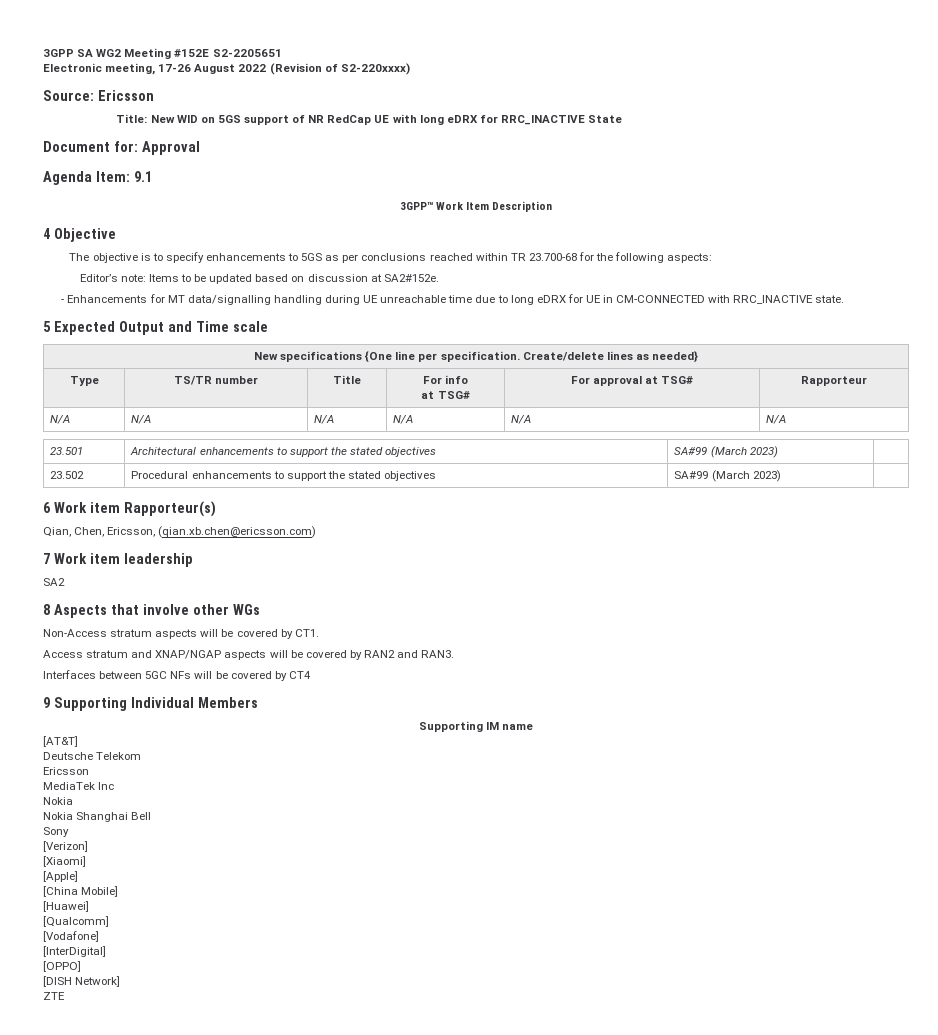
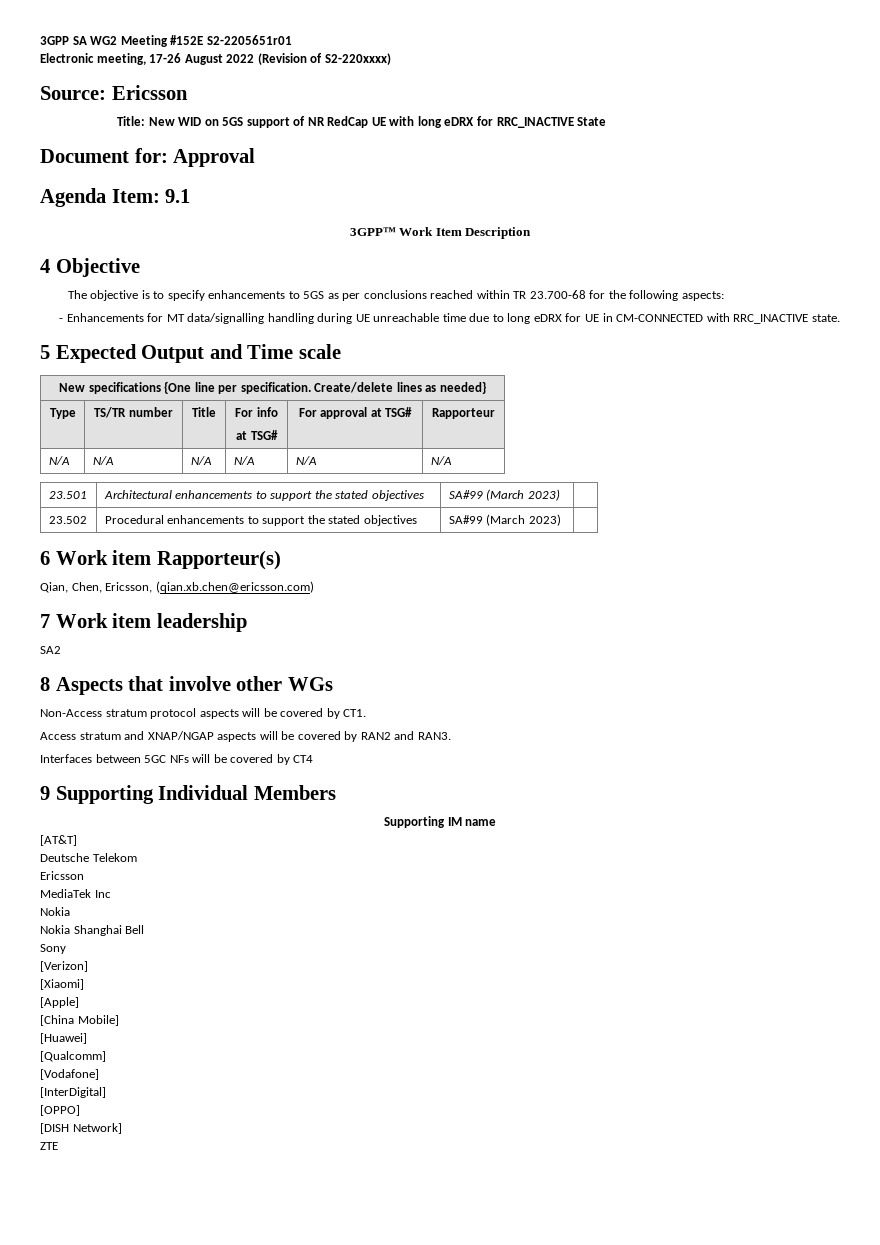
- 3GPP SA WG2 Meeting #152E S2-2205651
+ 3GPP SA WG2 Meeting #152E S2-2205651r01
- Editor’s note: Items to be updated based on discussion at SA2#152e.
- Non-Access stratum aspects will be covered by CT1.
+ Non-Access stratum protocol aspects will be covered by CT1.

